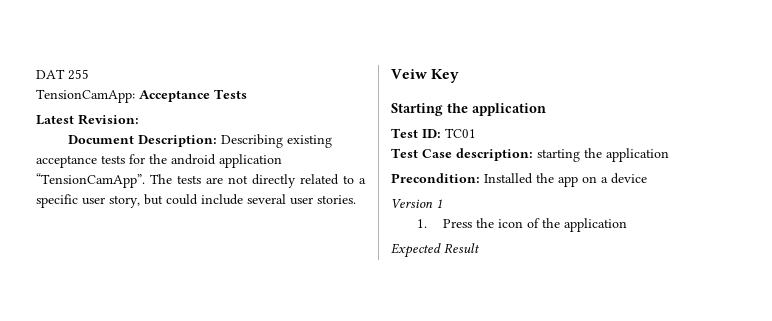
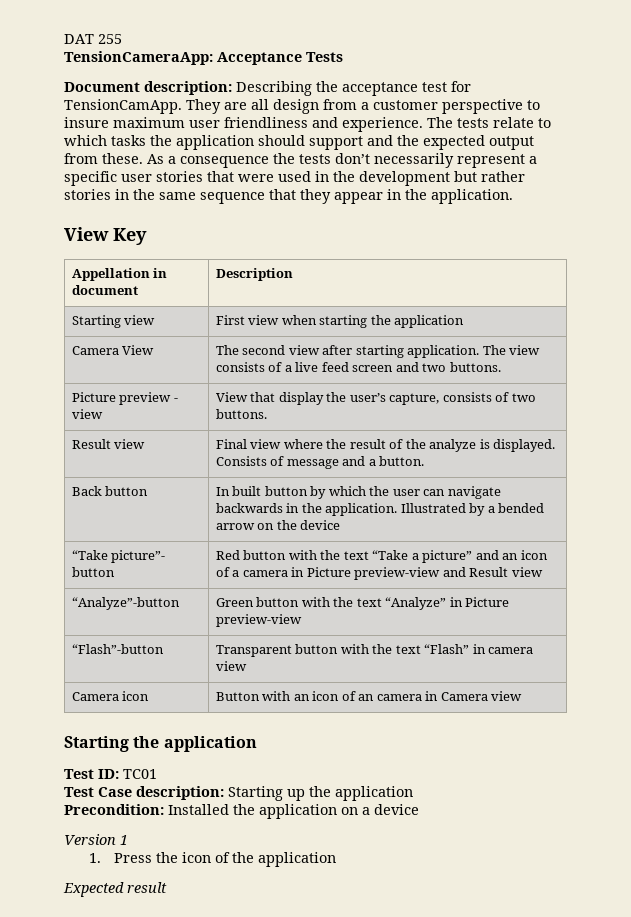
- TensionCamApp: Acceptance Tests
+ TensionCameraApp: Acceptance Tests
- Latest Revision:
- Document Description: Describing existing acceptance tests for the android application “TensionCamApp”. The tests are not directly related to a specific user story, but could include several user stories.
- Veiw Key
+ Document description: Describing the acceptance test for TensionCamApp. They are all design from a customer perspective to insure maximum user friendliness and experience. The tests relate to which tasks the application should support and the expected output from these. As a consequence the tests don’t necessarily represent a specific user stories that were used in the development but rather stories in the same sequence that they appear in the application.
+ View Key
+ Appellation in document | Description
+ Starting view | First view when starting the application
+ Camera View | The second view after starting application. The view consists of a live feed screen and two buttons.
+ Picture preview - view | View that display the user’s capture, consists of two buttons.
+ Result view | Final view where the result of the analyze is displayed. Consists of message and a button.
+ Back button | In built button by which the user can navigate backwards in the application. Illustrated by a bended arrow on the device
+ “Take picture”- button | Red button with the text “Take a picture” and an icon of a camera in Picture preview-view and Result view
+ “Analyze”-button | Green button with the text “Analyze” in Picture preview-view
+ “Flash”-button | Transparent button with the text “Flash” in camera view
+ Camera icon | Button with an icon of an camera in Camera view
- Test Case description: starting the application
+ Test Case description: Starting up the application
- Precondition: Installed the app on a device
+ Precondition: Installed the application on a device
- Expected Result
+ Expected result

